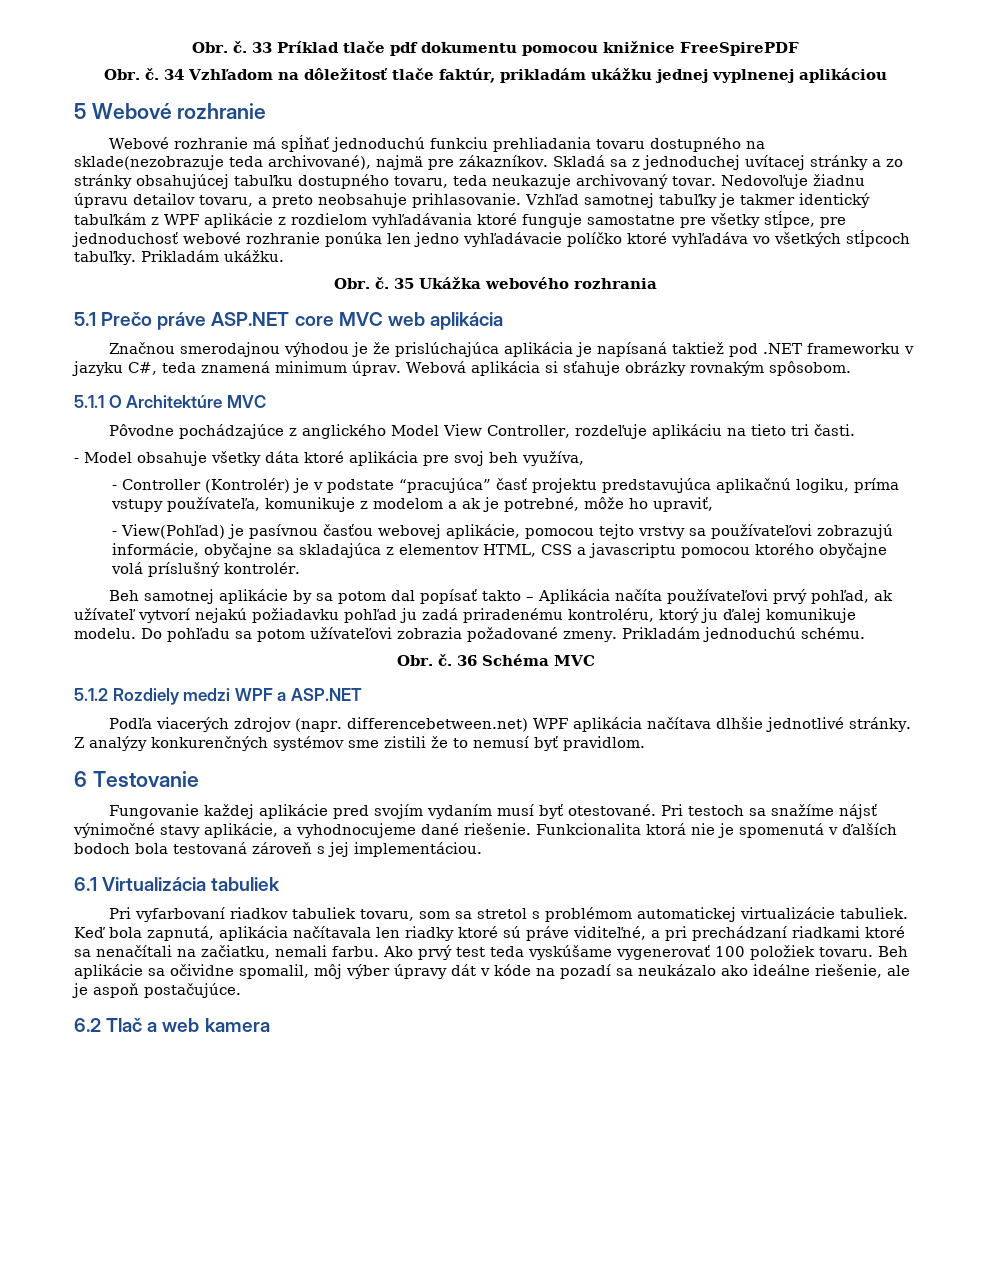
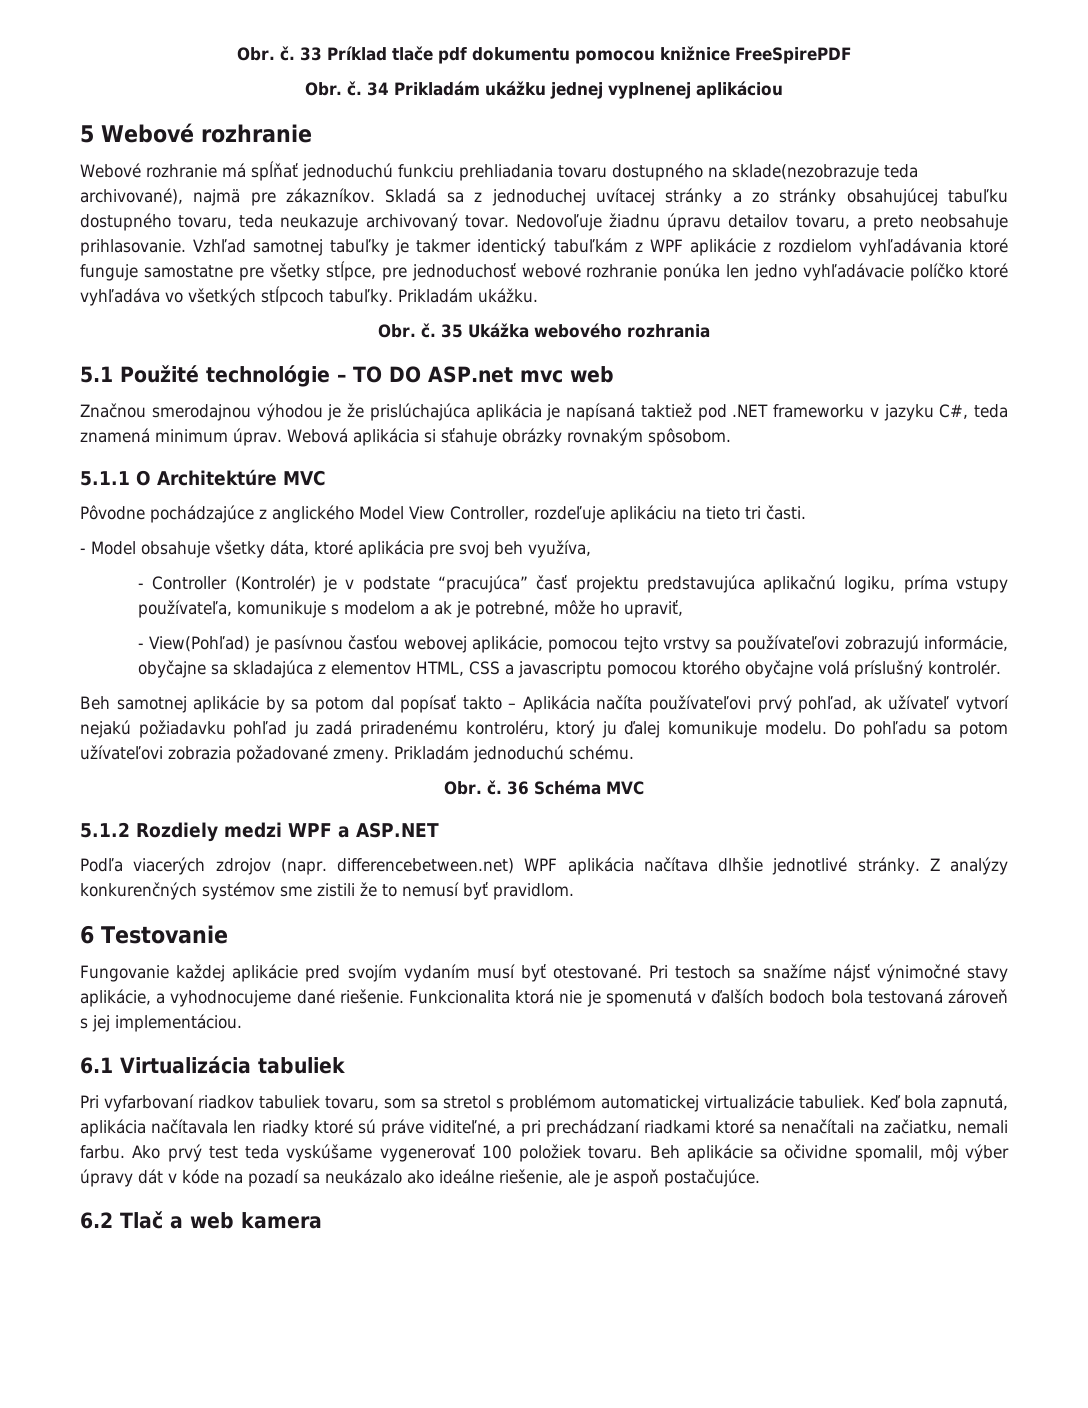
- 34 Vzhľadom na dôležitosť tlače faktúr, prikladám ukážku jednej vyplnenej aplikáciou
+ 34 Prikladám ukážku jednej vyplnenej aplikáciou
- 5.1 Prečo práve ASP.NET core MVC web aplikácia
+ 5.1 Použité technológie – TO DO ASP.net mvc web
- - Model obsahuje všetky dáta ktoré aplikácia pre svoj beh využíva,
+ - Model obsahuje všetky dáta, ktoré aplikácia pre svoj beh využíva,
- - Controller (Kontrolér) je v podstate “pracujúca” časť projektu predstavujúca aplikačnú logiku, príma vstupy používateľa, komunikuje z modelom a ak je potrebné, môže ho upraviť,
+ - Controller (Kontrolér) je v podstate “pracujúca” časť projektu predstavujúca aplikačnú logiku, príma vstupy používateľa, komunikuje s modelom a ak je potrebné, môže ho upraviť,

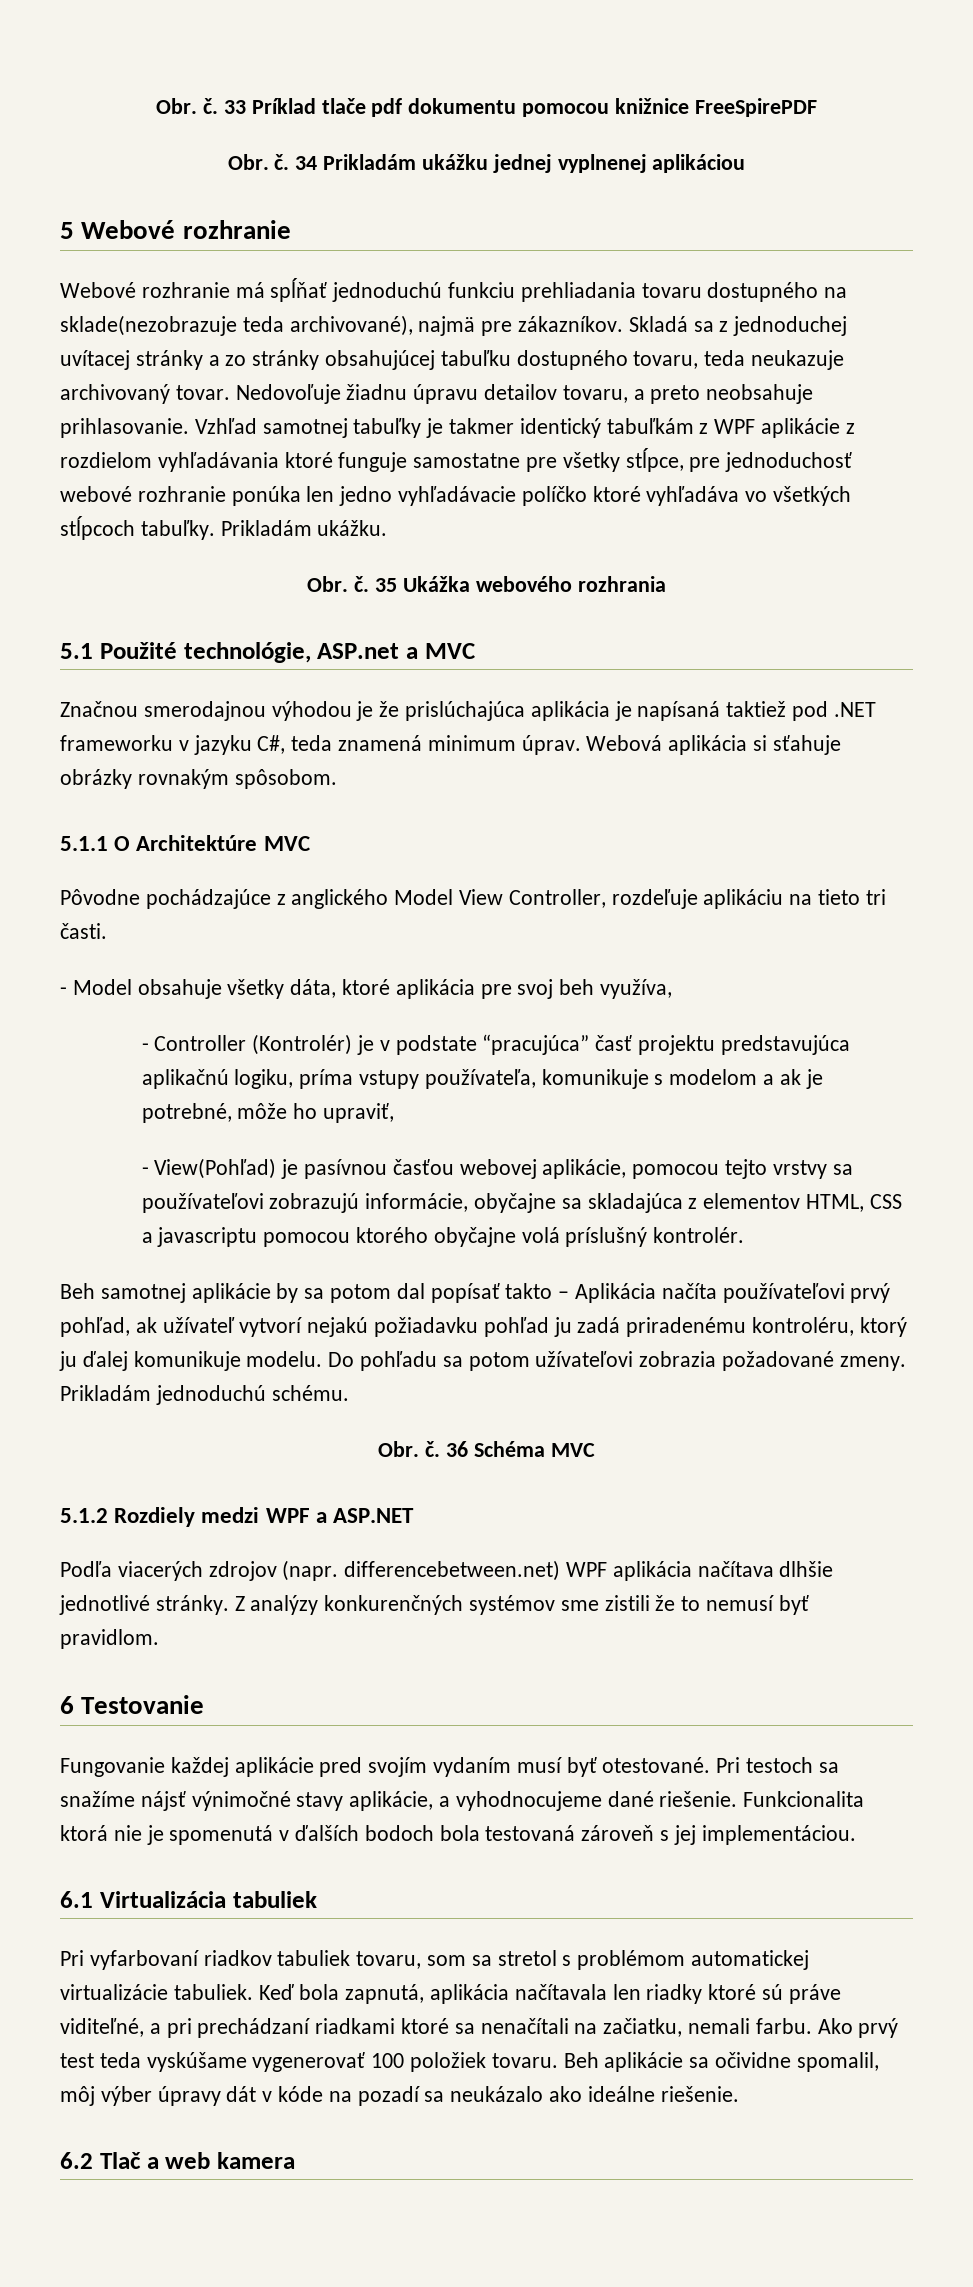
- 5.1 Použité technológie – TO DO ASP.net mvc web
+ 5.1 Použité technológie, ASP.net a MVC
- Beh aplikácie sa očividne spomalil, môj výber úpravy dát v kóde na pozadí sa neukázalo ako ideálne riešenie, ale je aspoň postačujúce.
+ Beh aplikácie sa očividne spomalil, môj výber úpravy dát v kóde na pozadí sa neukázalo ako ideálne riešenie.

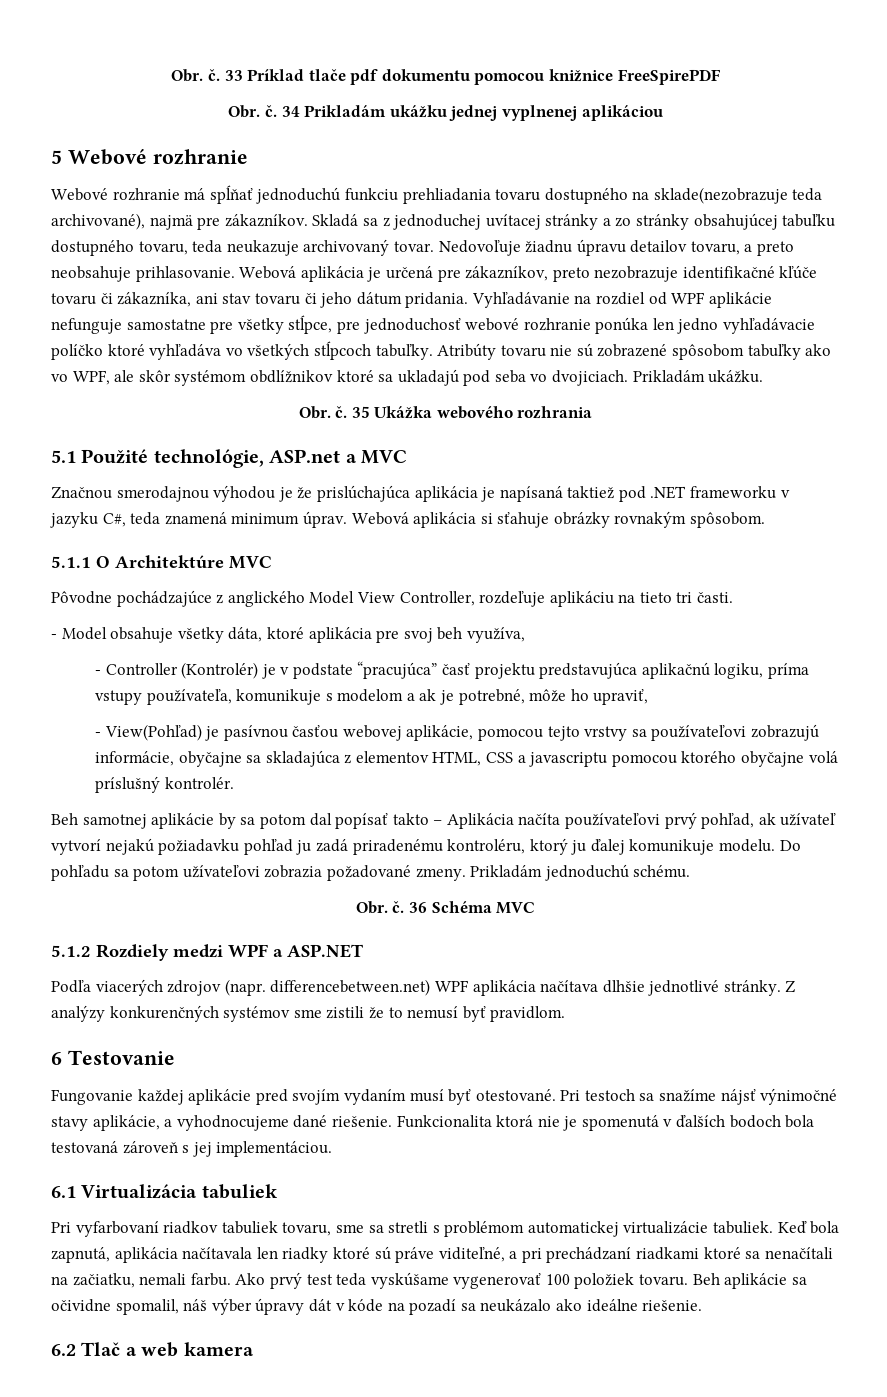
- Vzhľad samotnej tabuľky je takmer identický tabuľkám z WPF aplikácie z rozdielom vyhľadávania ktoré funguje samostatne pre všetky stĺpce, pre jednoduchosť webové rozhranie ponúka len jedno vyhľadávacie políčko ktoré vyhľadáva vo všetkých stĺpcoch tabuľky.
+ Webová aplikácia je určená pre zákazníkov, preto nezobrazuje identifikačné kľúče tovaru či zákazníka, ani stav tovaru či jeho dátum pridania. Vyhľadávanie na rozdiel od WPF aplikácie nefunguje samostatne pre všetky stĺpce, pre jednoduchosť webové rozhranie ponúka len jedno vyhľadávacie políčko ktoré vyhľadáva vo všetkých stĺpcoch tabuľky.
+ Atribúty tovaru nie sú zobrazené spôsobom tabuľky ako vo WPF, ale skôr systémom obdlížnikov ktoré sa ukladajú pod seba vo dvojiciach.
- Pri vyfarbovaní riadkov tabuliek tovaru, som sa stretol s problémom automatickej virtualizácie tabuliek.
+ Pri vyfarbovaní riadkov tabuliek tovaru, sme sa stretli s problémom automatickej virtualizácie tabuliek.
- Beh aplikácie sa očividne spomalil, môj výber úpravy dát v kóde na pozadí sa neukázalo ako ideálne riešenie.
+ Beh aplikácie sa očividne spomalil, náš výber úpravy dát v kóde na pozadí sa neukázalo ako ideálne riešenie.

